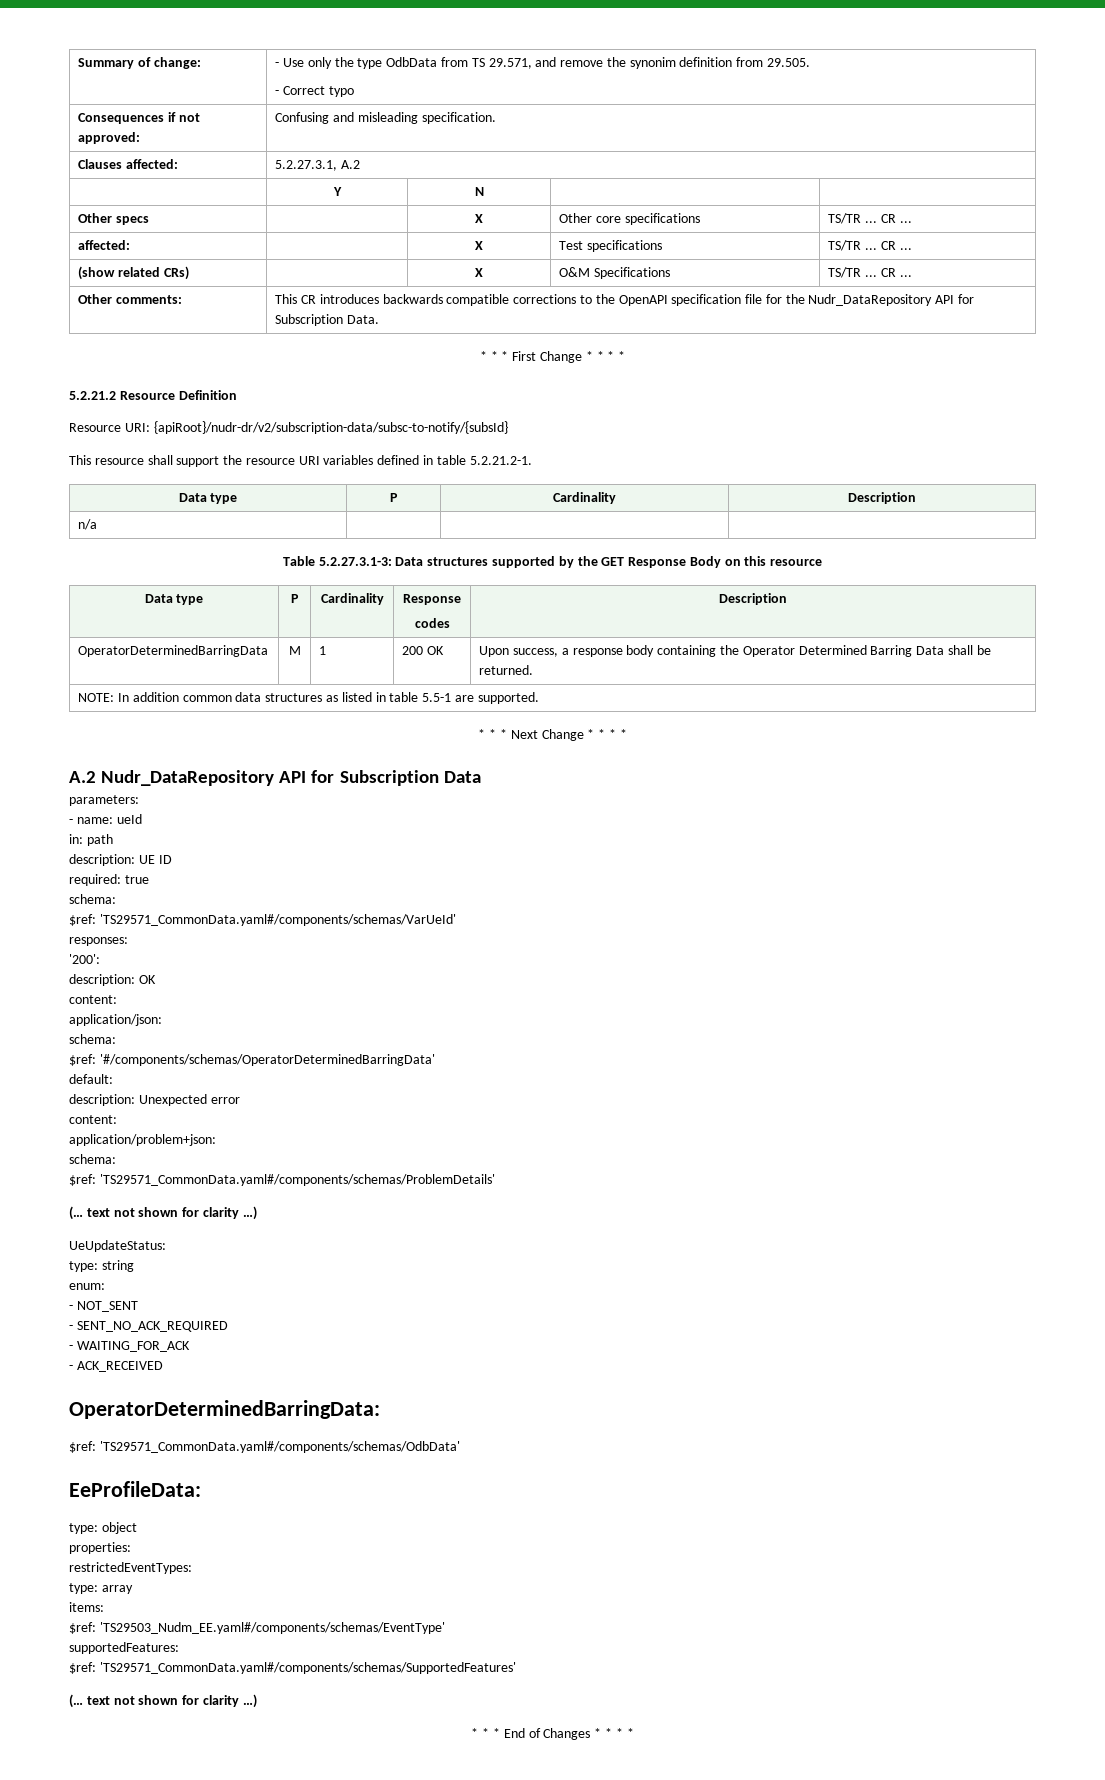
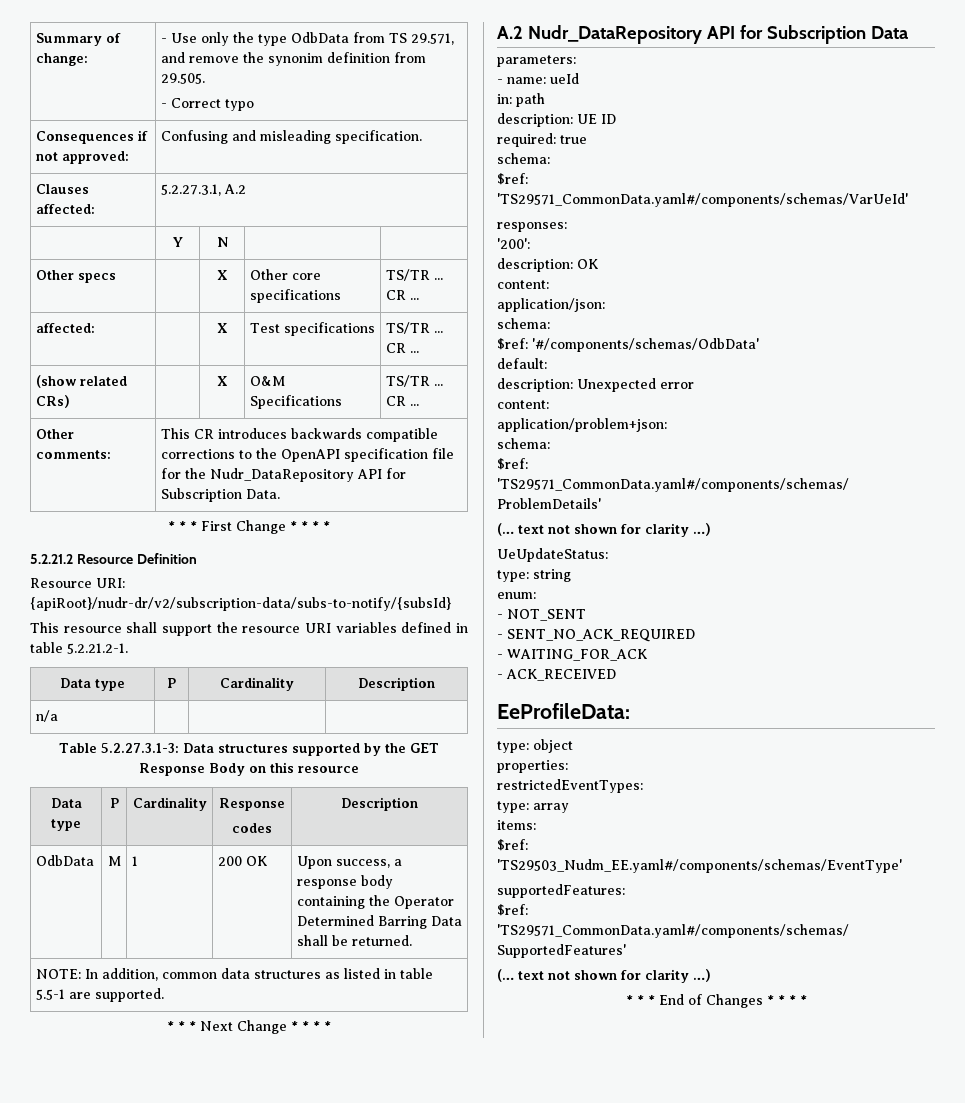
- Resource URI: {apiRoot}/nudr-dr/v2/subscription-data/subsc-to-notify/{subsId}
+ Resource URI: {apiRoot}/nudr-dr/v2/subscription-data/subs-to-notify/{subsId}
- OperatorDeterminedBarringData | M | 1 | 200 OK | Upon success, a response body containing the Operator Determined Barring Data shall be returned.
+ OdbData | M | 1 | 200 OK | Upon success, a response body containing the Operator Determined Barring Data shall be returned.
- NOTE: In addition common data structures as listed in table 5.5-1 are supported.
+ NOTE: In addition, common data structures as listed in table 5.5-1 are supported.
- $ref: '#/components/schemas/OperatorDeterminedBarringData'
+ $ref: '#/components/schemas/OdbData'
- OperatorDeterminedBarringData:
- $ref: 'TS29571_CommonData.yaml#/components/schemas/OdbData'

